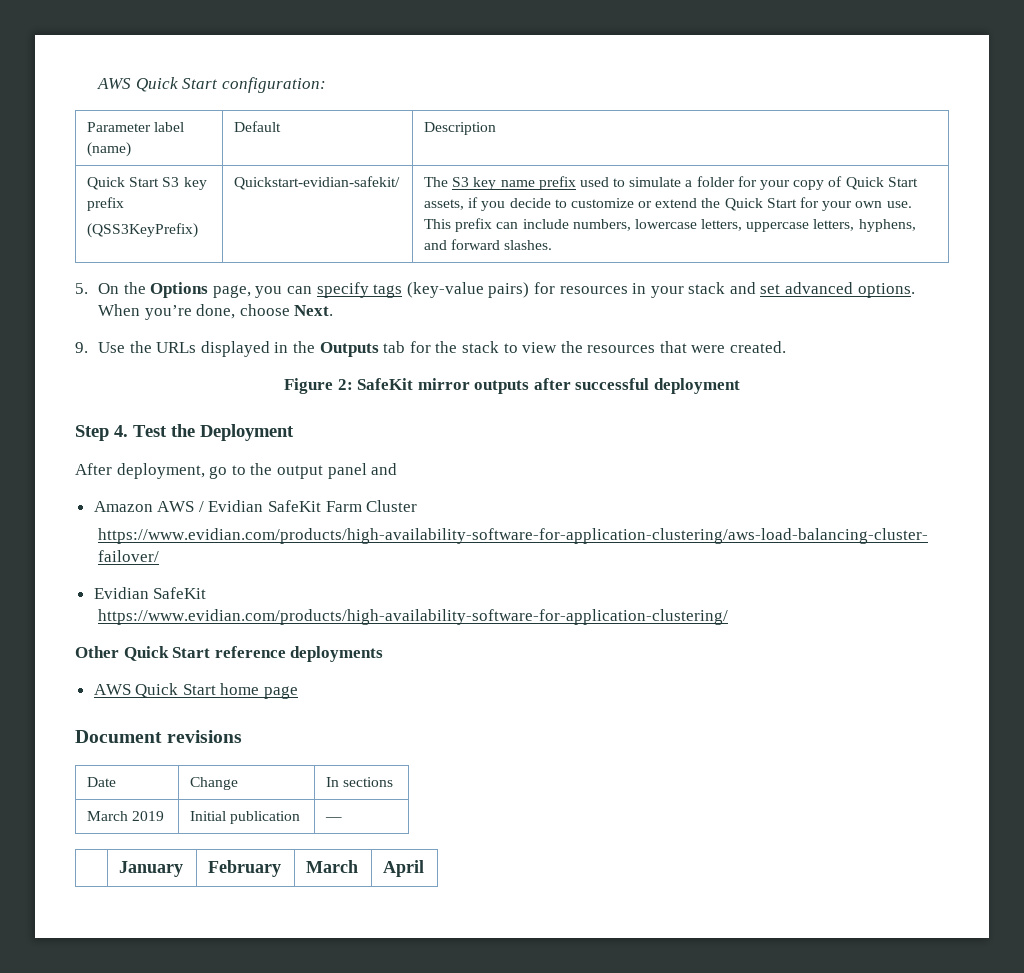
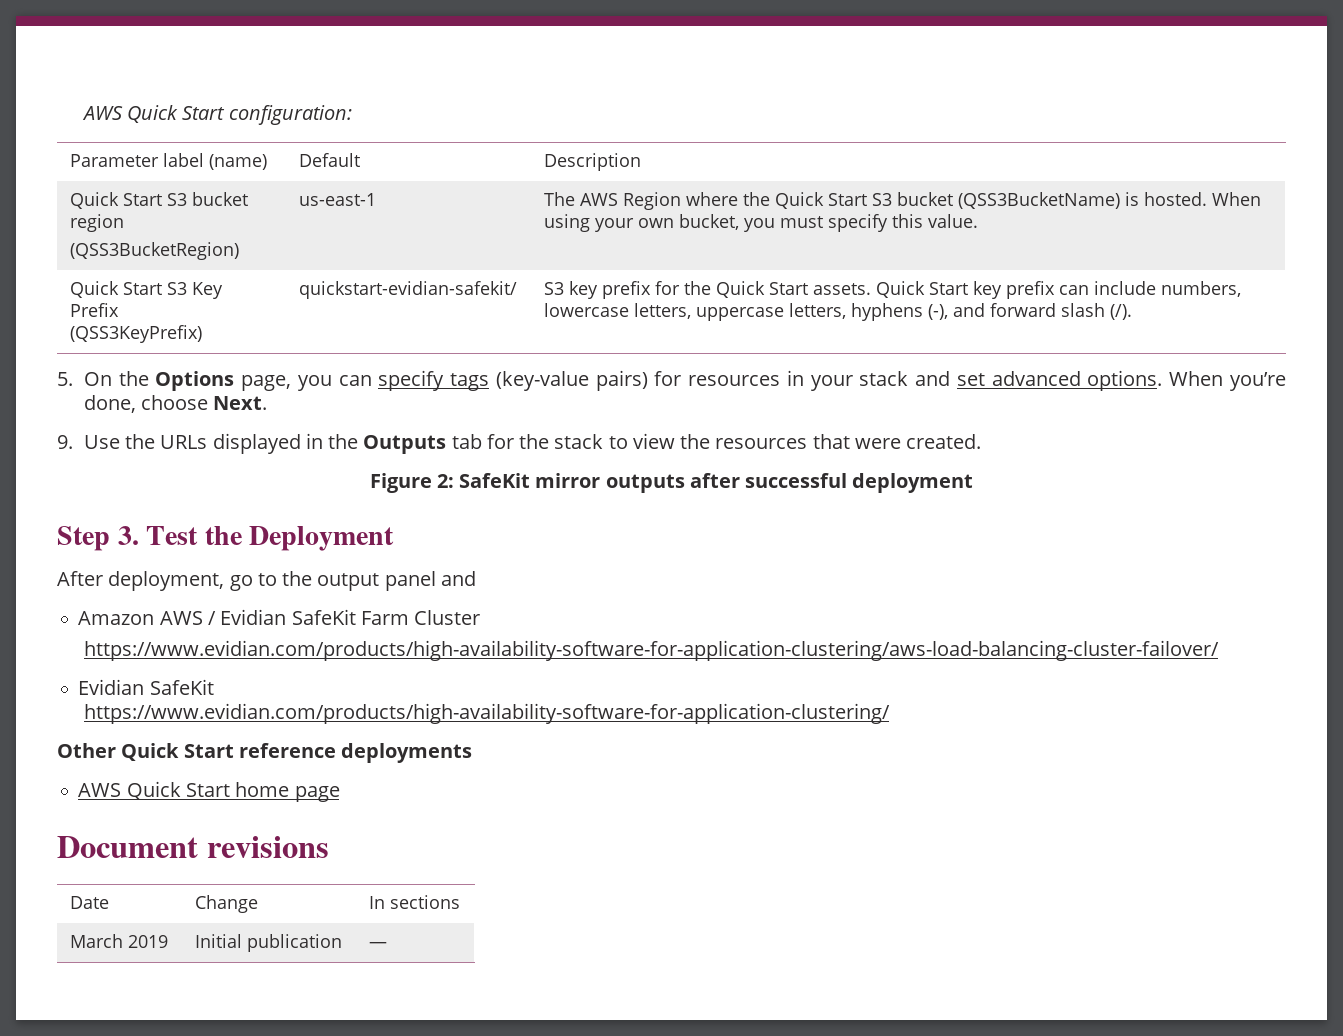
- Quick Start S3 key prefix
- (QSS3KeyPrefix) | Quickstart-evidian-safekit/ | The S3 key name prefix used to simulate a folder for your copy of Quick Start assets, if you decide to customize or extend the Quick Start for your own use. This prefix can include numbers, lowercase letters, uppercase letters, hyphens, and forward slashes.
+ Quick Start S3 bucket region
+ (QSS3BucketRegion) | us-east-1 | The AWS Region where the Quick Start S3 bucket (QSS3BucketName) is hosted. When using your own bucket, you must specify this value.
+ Quick Start S3 Key Prefix
+ (QSS3KeyPrefix) | quickstart-evidian-safekit/ | S3 key prefix for the Quick Start assets. Quick Start key prefix can include numbers, lowercase letters, uppercase letters, hyphens (-), and forward slash (/).
- Step 4. Test the Deployment
+ Step 3. Test the Deployment
- | January | February | March | April

